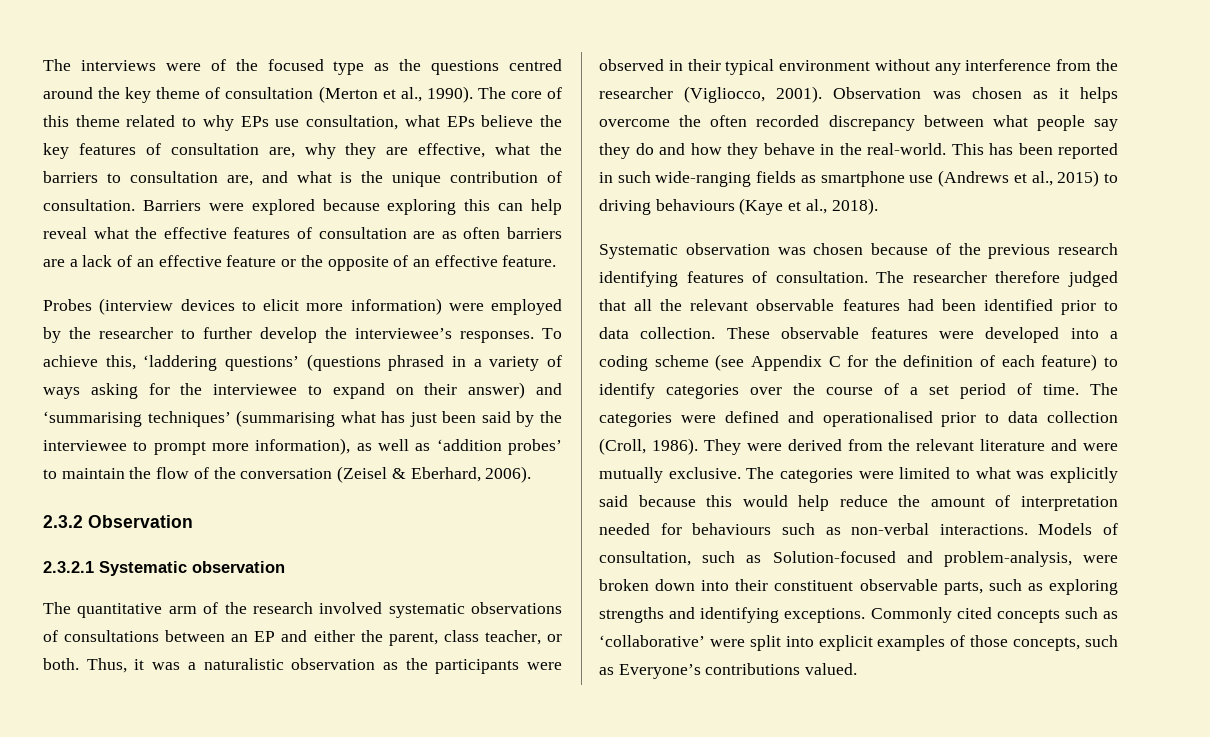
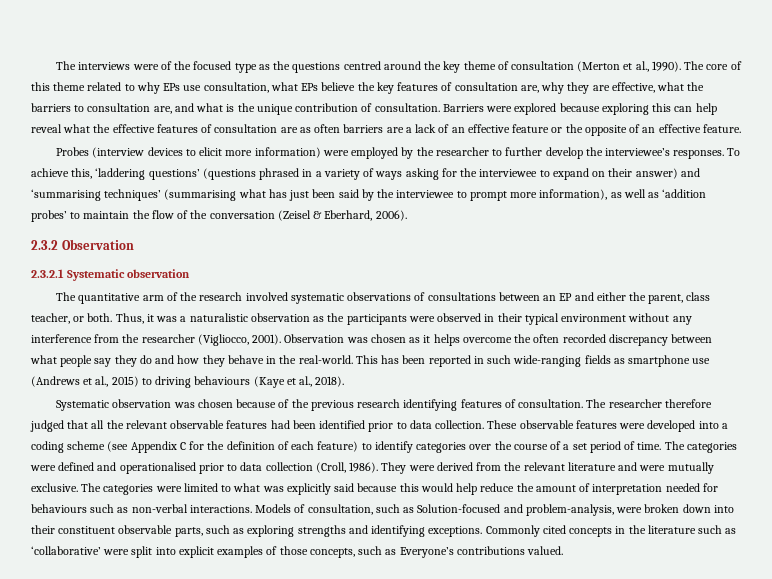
- Commonly cited concepts such as ‘collaborative’ were split into explicit examples of those concepts, such as Everyone’s contributions valued.
+ Commonly cited concepts in the literature such as ‘collaborative’ were split into explicit examples of those concepts, such as Everyone’s contributions valued.

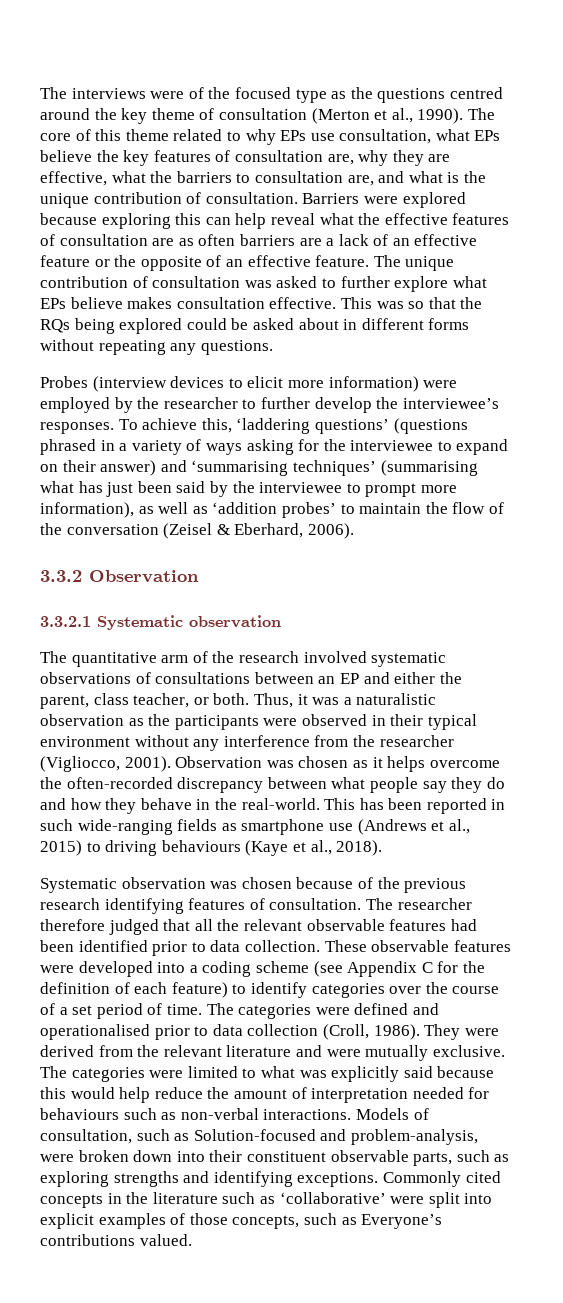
+ The unique contribution of consultation was asked to further explore what EPs believe makes consultation effective. This was so that the RQs being explored could be asked about in different forms without repeating any questions.
- 2.3.2 Observation
+ 3.3.2 Observation
- 2.3.2.1 Systematic observation
+ 3.3.2.1 Systematic observation
- Observation was chosen as it helps overcome the often recorded discrepancy between what people say they do and how they behave in the real-world.
+ Observation was chosen as it helps overcome the often-recorded discrepancy between what people say they do and how they behave in the real-world.

